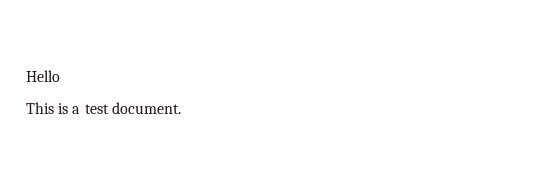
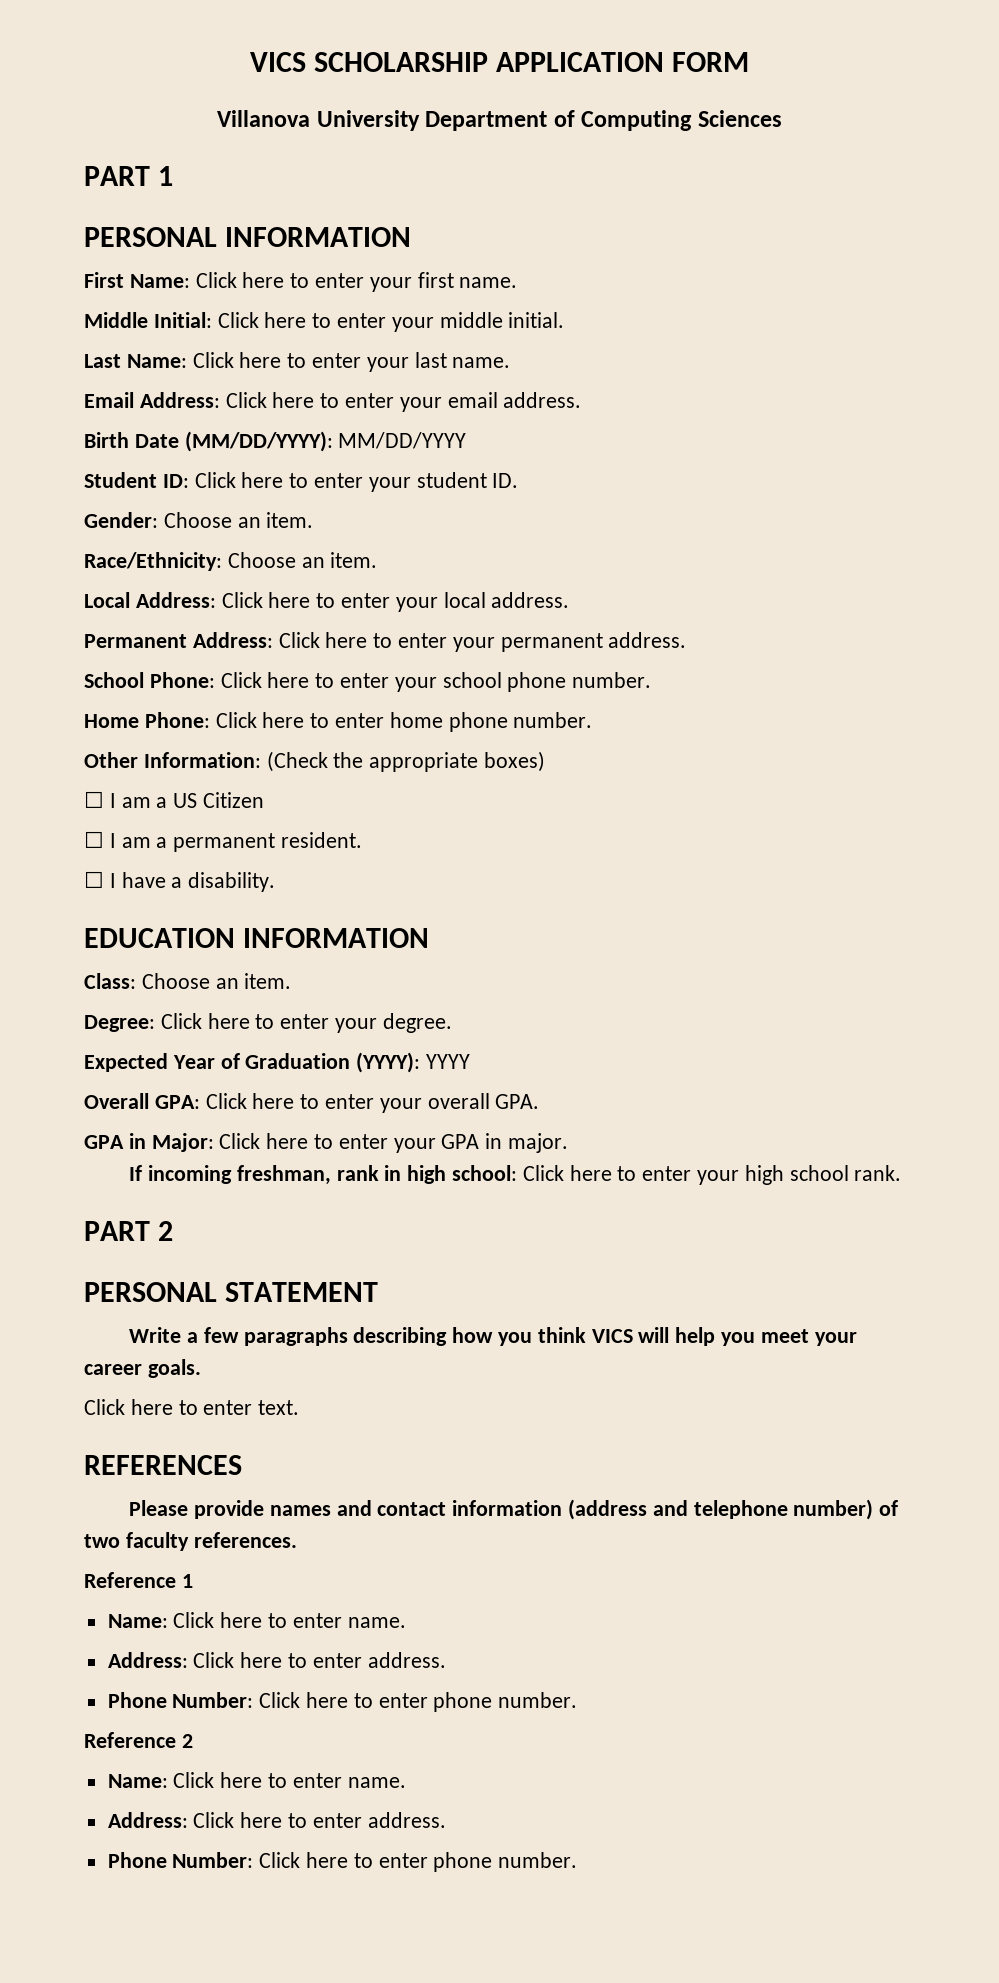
- Hello
- This is a test document.
+ VICS SCHOLARSHIP APPLICATION FORM
+ Villanova University Department of Computing Sciences
+ PART 1
+ PERSONAL INFORMATION
+ First Name: Click here to enter your first name.
+ Middle Initial: Click here to enter your middle initial.
+ Last Name: Click here to enter your last name.
+ Email Address: Click here to enter your email address.
+ Birth Date (MM/DD/YYYY): MM/DD/YYYY
+ Student ID: Click here to enter your student ID.
+ Gender: Choose an item.
+ Race/Ethnicity: Choose an item.
+ Local Address: Click here to enter your local address.
+ Permanent Address: Click here to enter your permanent address.
+ School Phone: Click here to enter your school phone number.
+ Home Phone: Click here to enter home phone number.
+ Other Information: (Check the appropriate boxes)
+ ☐ I am a US Citizen
+ ☐ I am a permanent resident.
+ ☐ I have a disability.
+ EDUCATION INFORMATION
+ Class: Choose an item.
+ Degree: Click here to enter your degree.
+ Expected Year of Graduation (YYYY): YYYY
+ Overall GPA: Click here to enter your overall GPA.
+ GPA in Major: Click here to enter your GPA in major.
+ If incoming freshman, rank in high school: Click here to enter your high school rank.
+ PART 2
+ PERSONAL STATEMENT
+ Write a few paragraphs describing how you think VICS will help you meet your career goals.
+ Click here to enter text.
+ REFERENCES
+ Please provide names and contact information (address and telephone number) of two faculty references.
+ Reference 1
+ Name: Click here to enter name.
+ Address: Click here to enter address.
+ Phone Number: Click here to enter phone number.
+ Reference 2
+ Name: Click here to enter name.
+ Address: Click here to enter address.
+ Phone Number: Click here to enter phone number.

